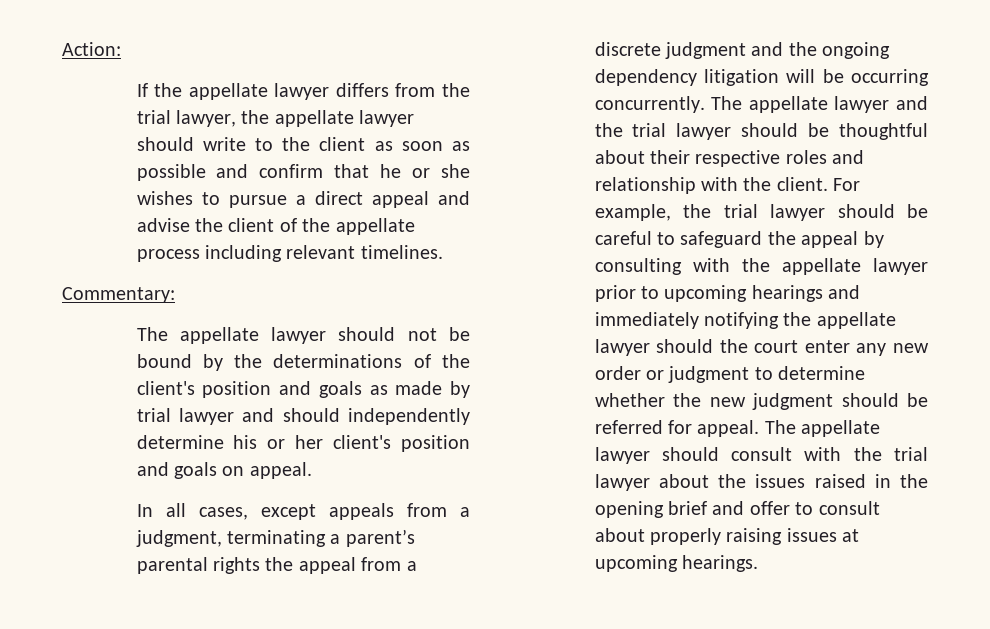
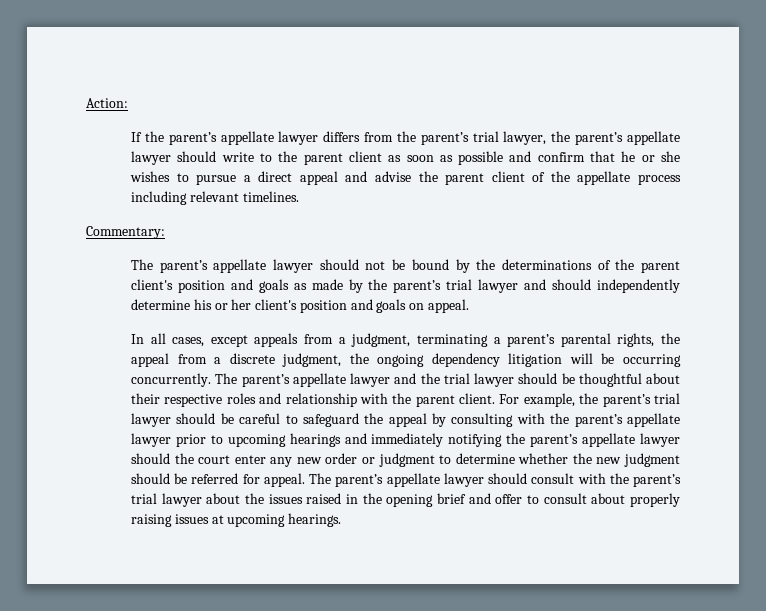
- If the appellate lawyer differs from the trial lawyer, the appellate lawyer should write to the client as soon as possible and confirm that he or she wishes to pursue a direct appeal and advise the client of the appellate process including relevant timelines.
+ If the parent’s appellate lawyer differs from the parent’s trial lawyer, the parent’s appellate lawyer should write to the parent client as soon as possible and confirm that he or she wishes to pursue a direct appeal and advise the parent client of the appellate process including relevant timelines.
- The appellate lawyer should not be bound by the determinations of the client's position and goals as made by trial lawyer and should independently determine his or her client's position and goals on appeal.
+ The parent’s appellate lawyer should not be bound by the determinations of the parent client's position and goals as made by the parent’s trial lawyer and should independently determine his or her client's position and goals on appeal.
- In all cases, except appeals from a judgment, terminating a parent’s parental rights the appeal from a discrete judgment and the ongoing dependency litigation will be occurring concurrently.
+ In all cases, except appeals from a judgment, terminating a parent’s parental rights, the appeal from a discrete judgment, the ongoing dependency litigation will be occurring concurrently.
- The appellate lawyer and the trial lawyer should be thoughtful about their respective roles and relationship with the client.
+ The parent’s appellate lawyer and the trial lawyer should be thoughtful about their respective roles and relationship with the parent client.
- For example, the trial lawyer should be careful to safeguard the appeal by consulting with the appellate lawyer prior to upcoming hearings and immediately notifying the appellate lawyer should the court enter any new order or judgment to determine whether the new judgment should be referred for appeal.
+ For example, the parent’s trial lawyer should be careful to safeguard the appeal by consulting with the parent’s appellate lawyer prior to upcoming hearings and immediately notifying the parent’s appellate lawyer should the court enter any new order or judgment to determine whether the new judgment should be referred for appeal.
- The appellate lawyer should consult with the trial lawyer about the issues raised in the opening brief and offer to consult about properly raising issues at upcoming hearings.
+ The parent’s appellate lawyer should consult with the parent’s trial lawyer about the issues raised in the opening brief and offer to consult about properly raising issues at upcoming hearings.

